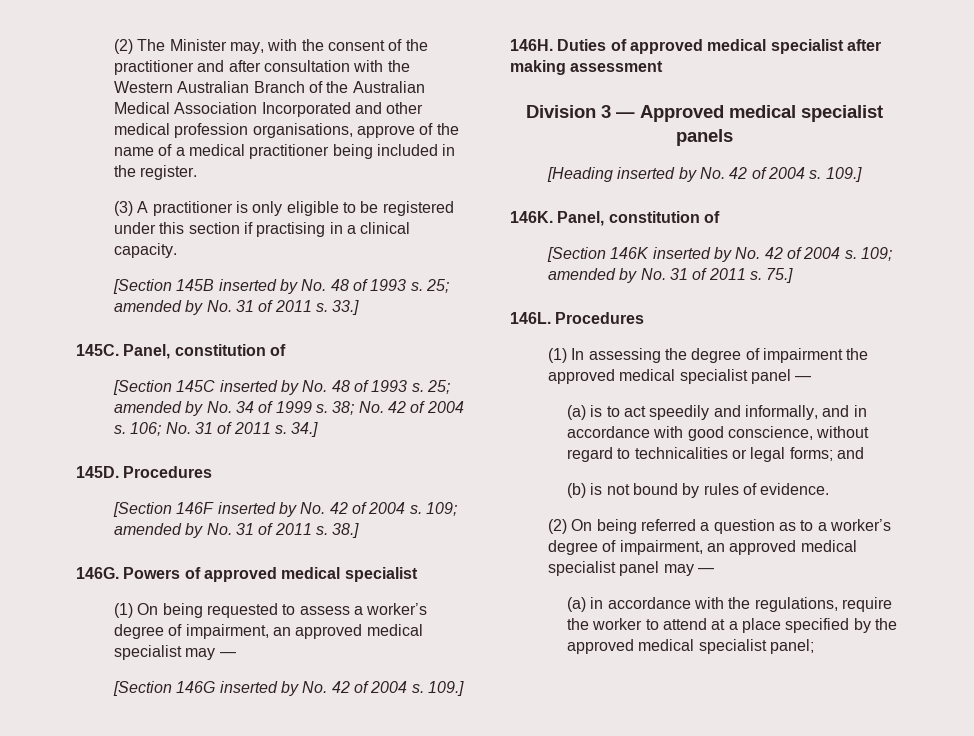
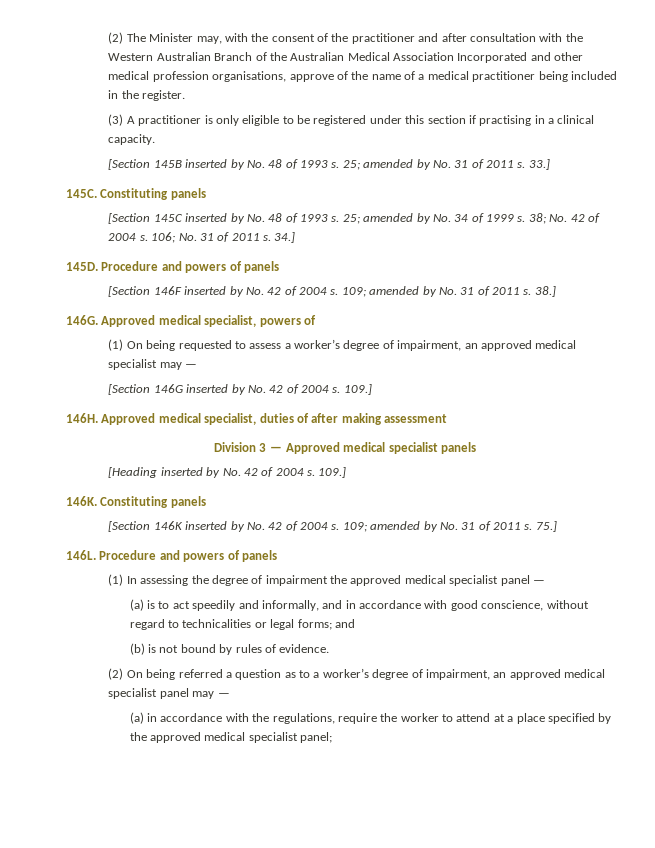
- 145C. Panel, constitution of
+ 145C. Constituting panels
- 145D. Procedures
+ 145D. Procedure and powers of panels
- Powers of approved medical specialist
+ Approved medical specialist, powers of
- Duties of approved medical specialist after making assessment
+ Approved medical specialist, duties of after making assessment
- 146K. Panel, constitution of
+ 146K. Constituting panels
- 146L. Procedures
+ 146L. Procedure and powers of panels

